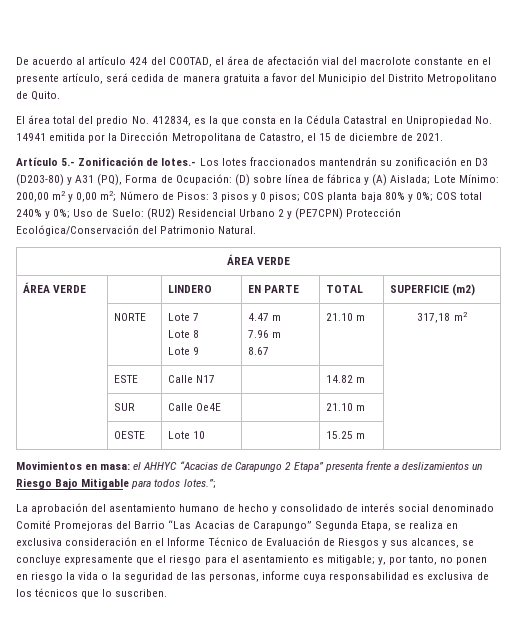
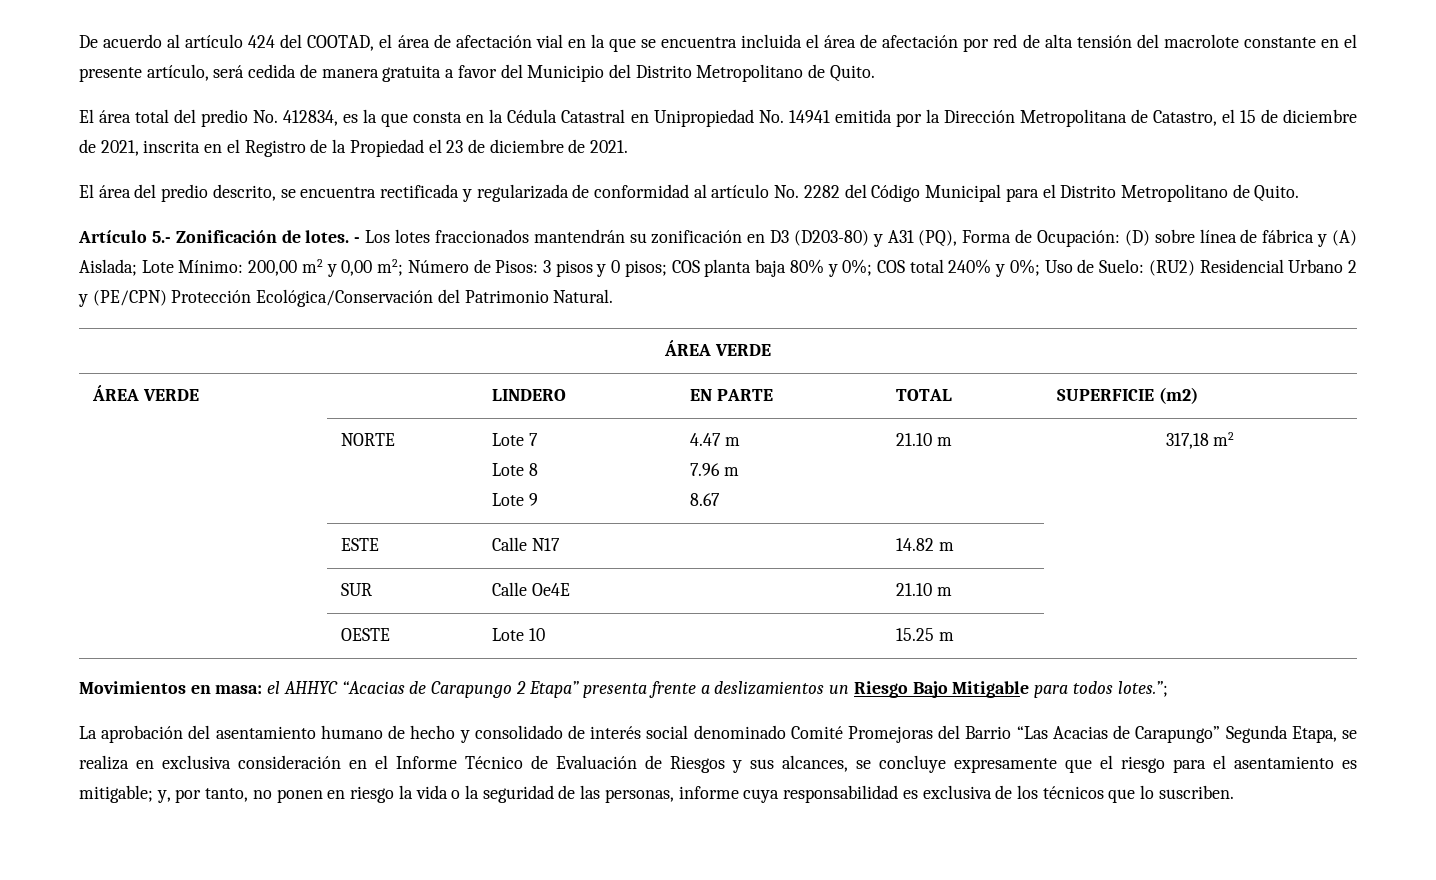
- De acuerdo al artículo 424 del COOTAD, el área de afectación vial del macrolote constante en el presente artículo, será cedida de manera gratuita a favor del Municipio del Distrito Metropolitano de Quito.
+ De acuerdo al artículo 424 del COOTAD, el área de afectación vial en la que se encuentra incluida el área de afectación por red de alta tensión del macrolote constante en el presente artículo, será cedida de manera gratuita a favor del Municipio del Distrito Metropolitano de Quito.
- El área total del predio No. 412834, es la que consta en la Cédula Catastral en Unipropiedad No. 14941 emitida por la Dirección Metropolitana de Catastro, el 15 de diciembre de 2021.
+ El área total del predio No. 412834, es la que consta en la Cédula Catastral en Unipropiedad No. 14941 emitida por la Dirección Metropolitana de Catastro, el 15 de diciembre de 2021, inscrita en el Registro de la Propiedad el 23 de diciembre de 2021.
+ El área del predio descrito, se encuentra rectificada y regularizada de conformidad al artículo No. 2282 del Código Municipal para el Distrito Metropolitano de Quito.
- Artículo 5.- Zonificación de lotes.- Los lotes fraccionados mantendrán su zonificación en D3 (D203-80) y A31 (PQ), Forma de Ocupación:
+ Artículo 5.- Zonificación de lotes. - Los lotes fraccionados mantendrán su zonificación en D3 (D203-80) y A31 (PQ), Forma de Ocupación:
- (RU2) Residencial Urbano 2 y (PE7CPN) Protección Ecológica/Conservación del Patrimonio Natural.
+ (RU2) Residencial Urbano 2 y (PE/CPN) Protección Ecológica/Conservación del Patrimonio Natural.

